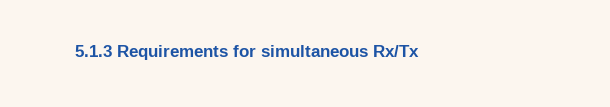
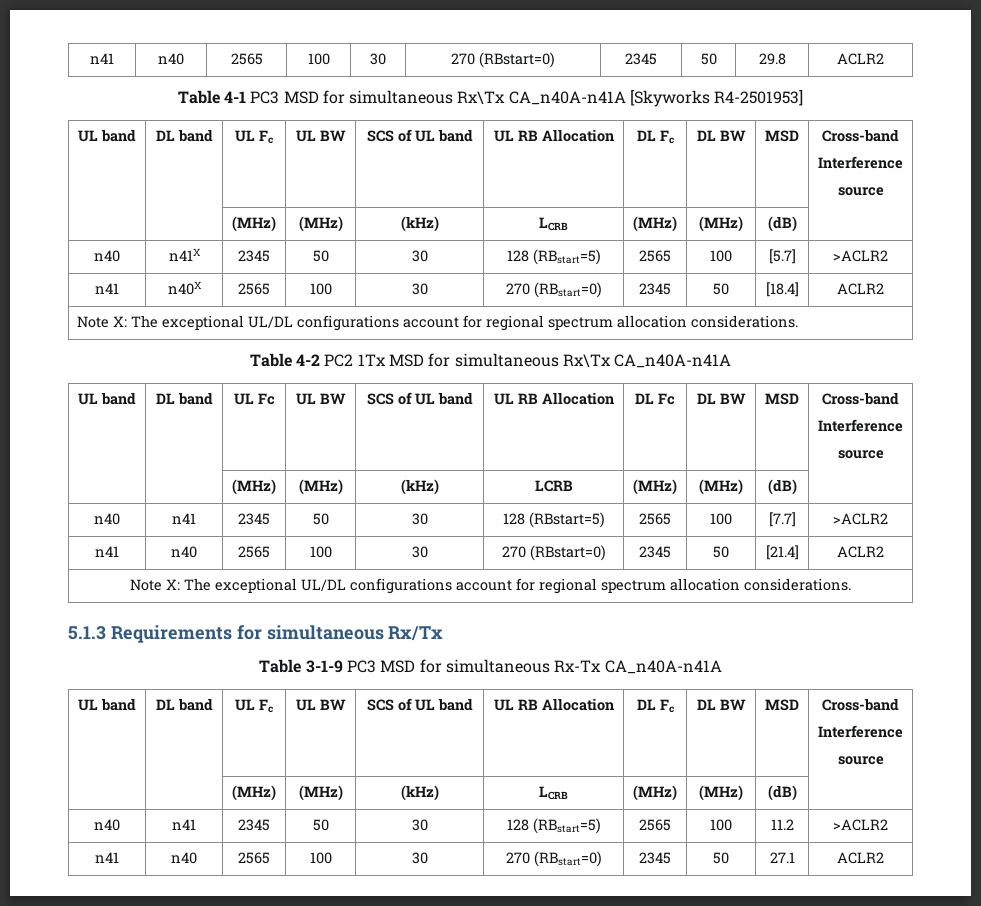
+ n41 | n40 | 2565 | 100 | 30 | 270 (RBstart=0) | 2345 | 50 | 29.8 | ACLR2
+ Table 4-1 PC3 MSD for simultaneous Rx\Tx CA_n40A-n41A [Skyworks R4-2501953]
+ UL band | DL band | UL Fc | UL BW | SCS of UL band | UL RB Allocation | DL Fc | DL BW | MSD | Cross-band
+ Interference
+ source
+ | | (MHz) | (MHz) | (kHz) | LCRB | (MHz) | (MHz) | (dB) |
+ n40 | n41X | 2345 | 50 | 30 | 128 (RBstart=5) | 2565 | 100 | [5.7] | >ACLR2
+ n41 | n40X | 2565 | 100 | 30 | 270 (RBstart=0) | 2345 | 50 | [18.4] | ACLR2
+ Note X: The exceptional UL/DL configurations account for regional spectrum allocation considerations.
+ Table 4-2 PC2 1Tx MSD for simultaneous Rx\Tx CA_n40A-n41A
+ UL band | DL band | UL Fc | UL BW | SCS of UL band | UL RB Allocation | DL Fc | DL BW | MSD | Cross-band
+ Interference
+ source
+ | | (MHz) | (MHz) | (kHz) | LCRB | (MHz) | (MHz) | (dB) |
+ n40 | n41 | 2345 | 50 | 30 | 128 (RBstart=5) | 2565 | 100 | [7.7] | >ACLR2
+ n41 | n40 | 2565 | 100 | 30 | 270 (RBstart=0) | 2345 | 50 | [21.4] | ACLR2
+ Note X: The exceptional UL/DL configurations account for regional spectrum allocation considerations.
+ Table 3-1-9 PC3 MSD for simultaneous Rx-Tx CA_n40A-n41A
+ UL band | DL band | UL Fc | UL BW | SCS of UL band | UL RB Allocation | DL Fc | DL BW | MSD | Cross-band
+ Interference
+ source
+ | | (MHz) | (MHz) | (kHz) | LCRB | (MHz) | (MHz) | (dB) |
+ n40 | n41 | 2345 | 50 | 30 | 128 (RBstart=5) | 2565 | 100 | 11.2 | >ACLR2
+ n41 | n40 | 2565 | 100 | 30 | 270 (RBstart=0) | 2345 | 50 | 27.1 | ACLR2

